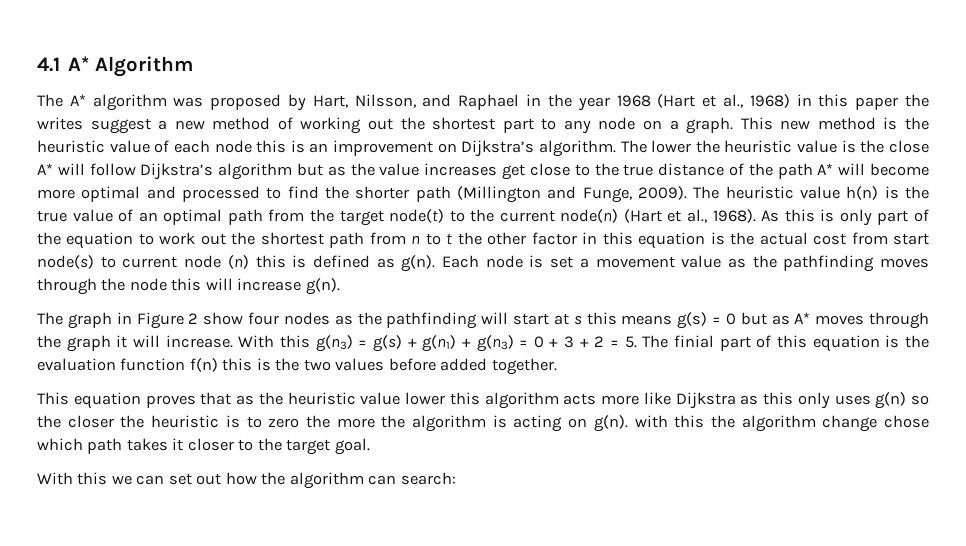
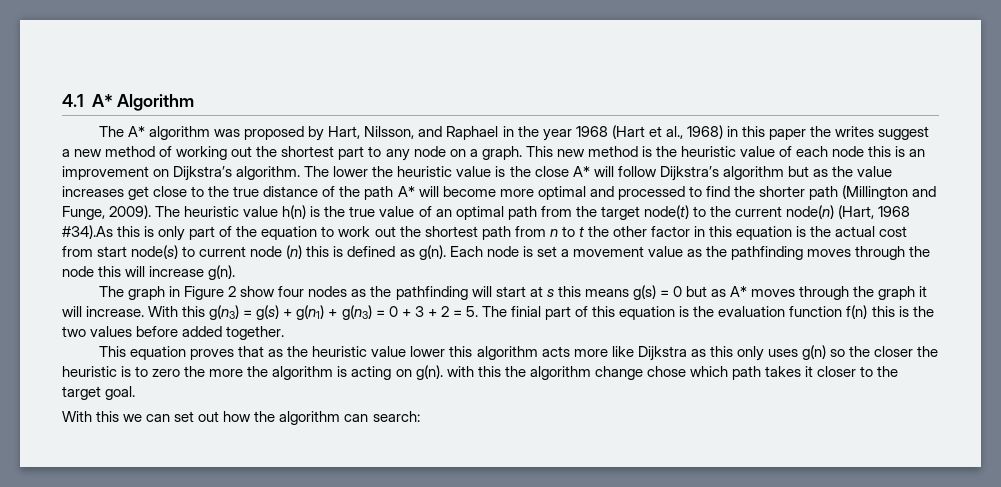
- The heuristic value h(n) is the true value of an optimal path from the target node(t) to the current node(n) (Hart et al., 1968). As this is only part of the equation to work out the shortest path from n to t the other factor in this equation is the actual cost from start node(s) to current node (n) this is defined as g(n).
+ The heuristic value h(n) is the true value of an optimal path from the target node(t) to the current node(n) (Hart, 1968 #34).As this is only part of the equation to work out the shortest path from n to t the other factor in this equation is the actual cost from start node(s) to current node (n) this is defined as g(n).

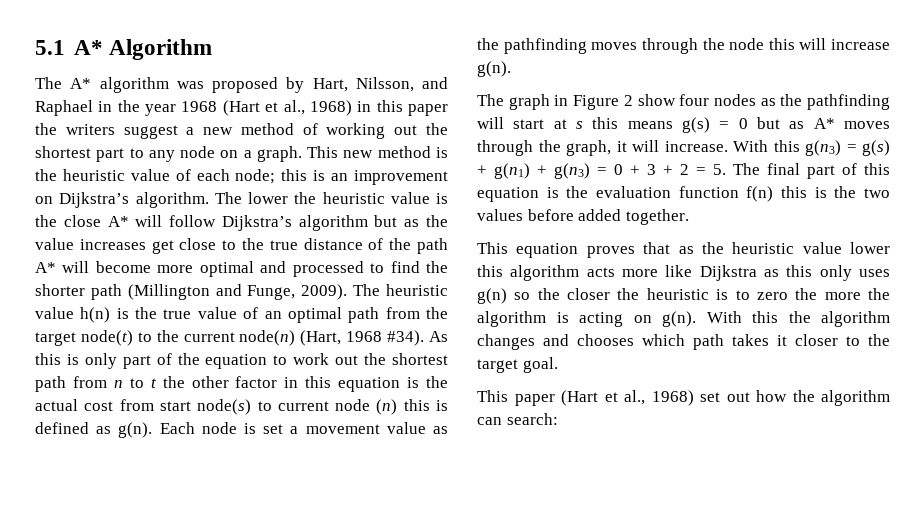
- 4.1 A* Algorithm
+ 5.1 A* Algorithm
- The A* algorithm was proposed by Hart, Nilsson, and Raphael in the year 1968 (Hart et al., 1968) in this paper the writes suggest a new method of working out the shortest part to any node on a graph.
+ The A* algorithm was proposed by Hart, Nilsson, and Raphael in the year 1968 (Hart et al., 1968) in this paper the writers suggest a new method of working out the shortest part to any node on a graph.
- This new method is the heuristic value of each node this is an improvement on Dijkstra’s algorithm.
+ This new method is the heuristic value of each node; this is an improvement on Dijkstra’s algorithm.
- The heuristic value h(n) is the true value of an optimal path from the target node(t) to the current node(n) (Hart, 1968 #34).As this is only part of the equation to work out the shortest path from n to t the other factor in this equation is the actual cost from start node(s) to current node (n) this is defined as g(n).
+ The heuristic value h(n) is the true value of an optimal path from the target node(t) to the current node(n) (Hart, 1968 #34). As this is only part of the equation to work out the shortest path from n to t the other factor in this equation is the actual cost from start node(s) to current node (n) this is defined as g(n).
- The graph in Figure 2 show four nodes as the pathfinding will start at s this means g(s) = 0 but as A* moves through the graph it will increase.
+ The graph in Figure 2 show four nodes as the pathfinding will start at s this means g(s) = 0 but as A* moves through the graph, it will increase.
- With this g(n3) = g(s) + g(n1) + g(n3) = 0 + 3 + 2 = 5. The finial part of this equation is the evaluation function f(n) this is the two values before added together.
+ With this g(n3) = g(s) + g(n1) + g(n3) = 0 + 3 + 2 = 5. The final part of this equation is the evaluation function f(n) this is the two values before added together.
- This equation proves that as the heuristic value lower this algorithm acts more like Dijkstra as this only uses g(n) so the closer the heuristic is to zero the more the algorithm is acting on g(n). with this the algorithm change chose which path takes it closer to the target goal.
+ This equation proves that as the heuristic value lower this algorithm acts more like Dijkstra as this only uses g(n) so the closer the heuristic is to zero the more the algorithm is acting on g(n). With this the algorithm changes and chooses which path takes it closer to the target goal.
- With this we can set out how the algorithm can search:
+ This paper (Hart et al., 1968) set out how the algorithm can search:

